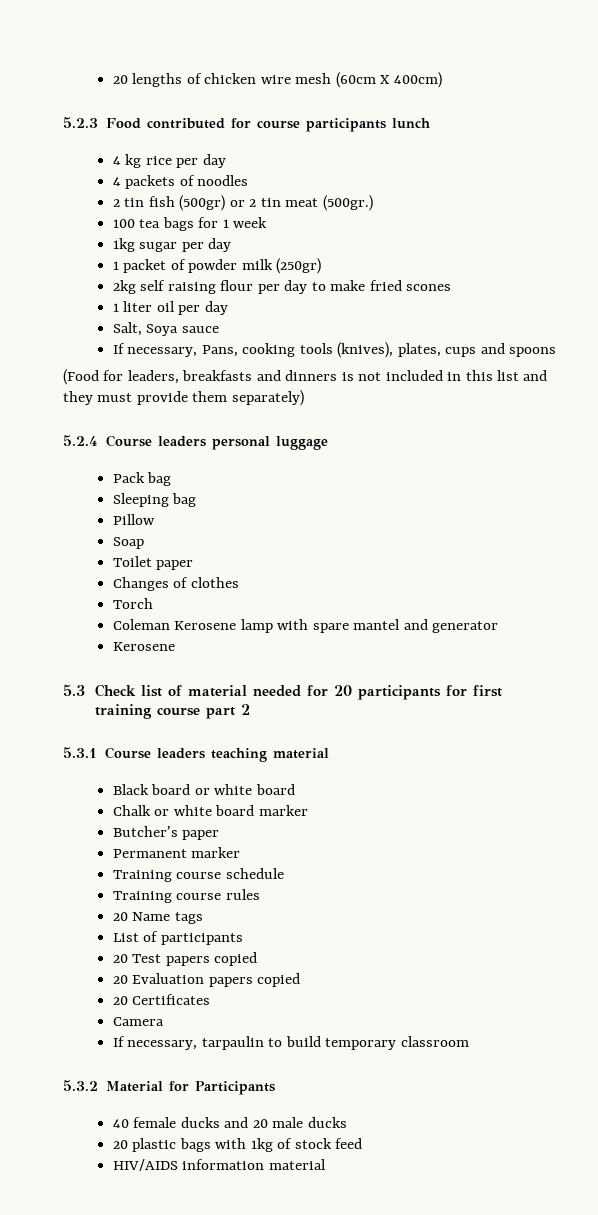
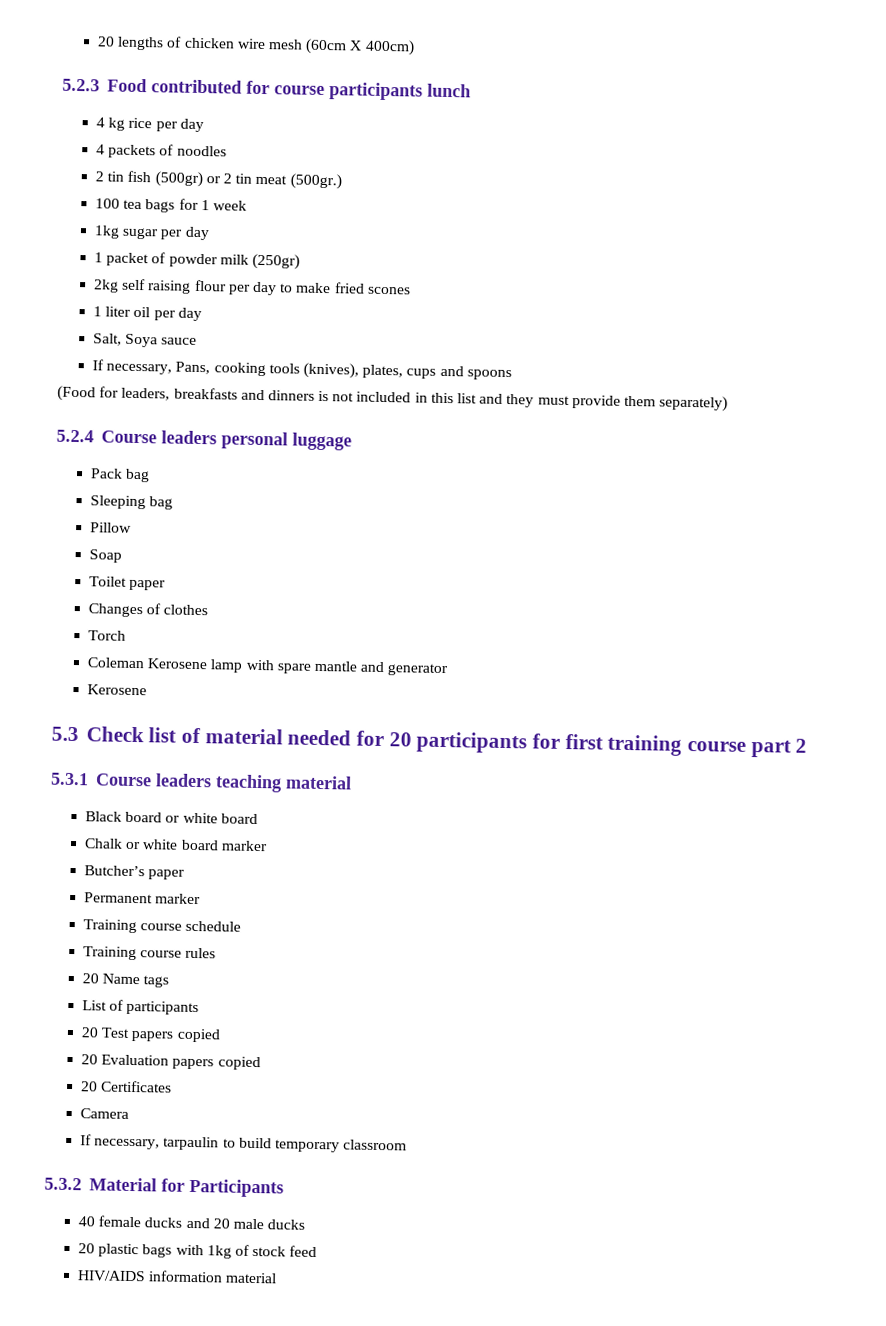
- Coleman Kerosene lamp with spare mantel and generator
+ Coleman Kerosene lamp with spare mantle and generator

